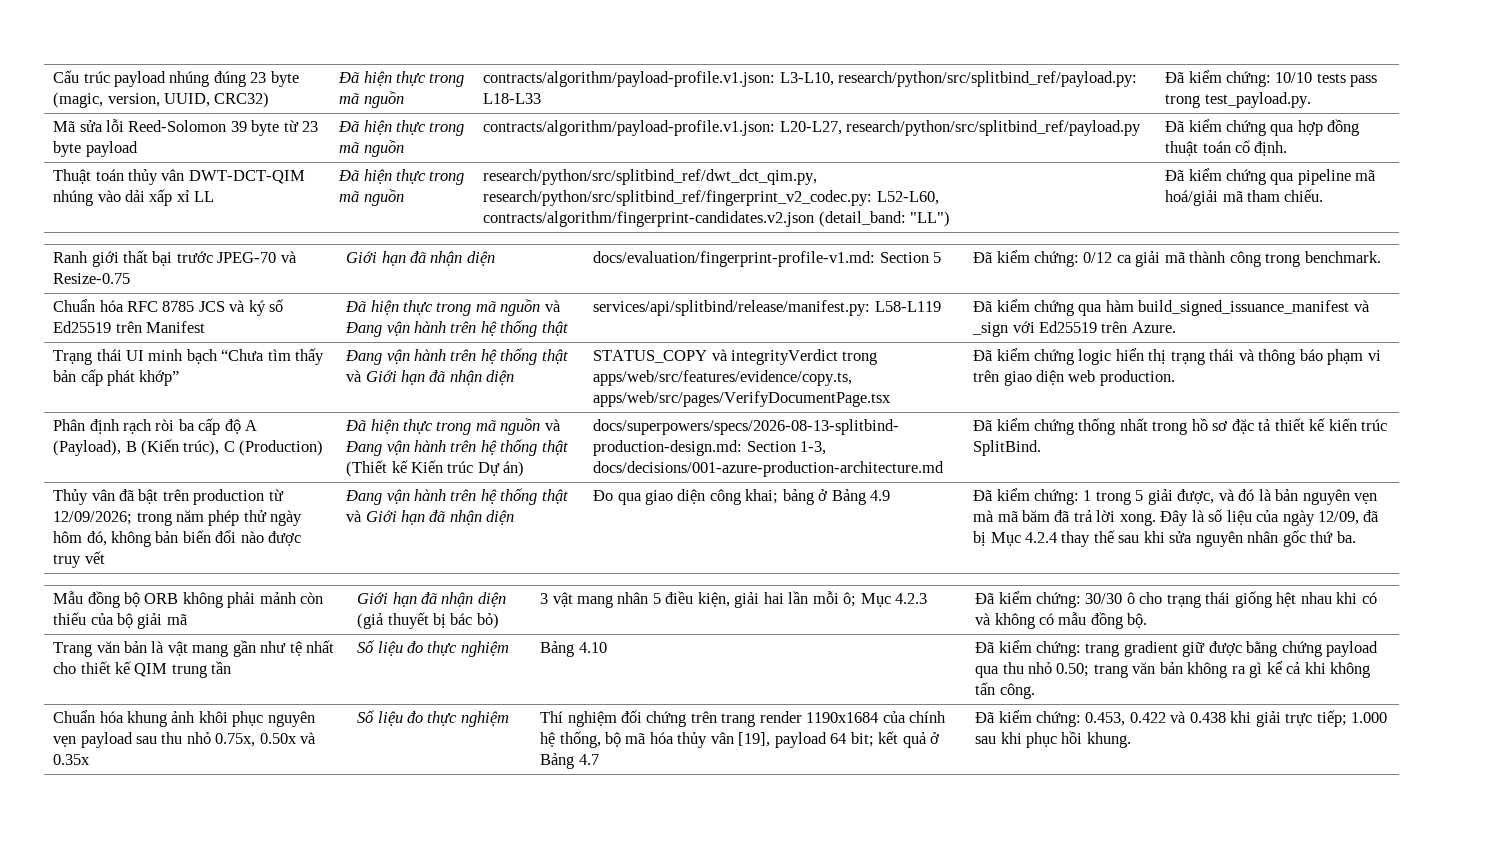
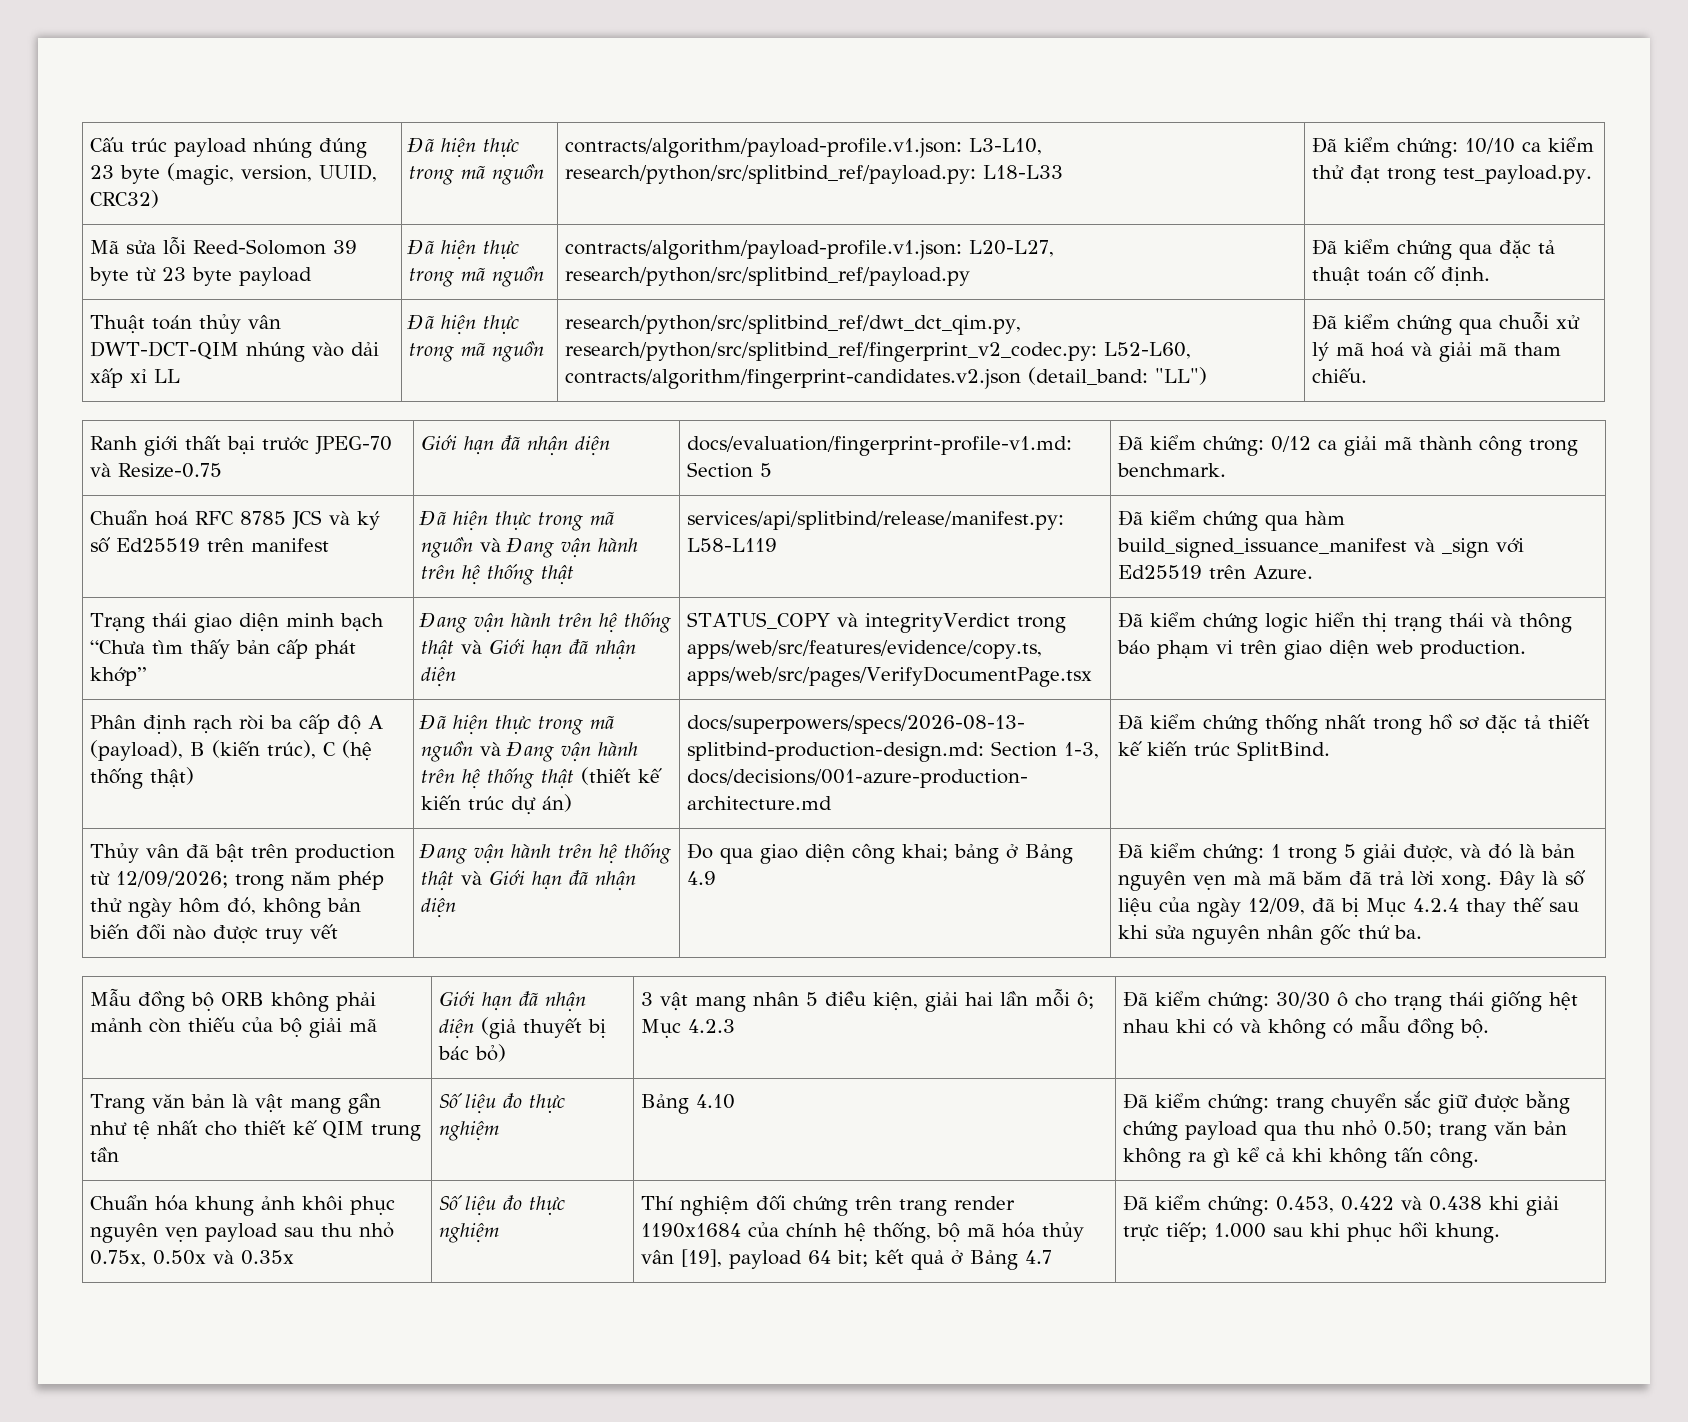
- Cấu trúc payload nhúng đúng 23 byte (magic, version, UUID, CRC32) | Đã hiện thực trong mã nguồn | contracts/algorithm/payload-profile.v1.json: L3-L10, research/python/src/splitbind_ref/payload.py: L18-L33 | Đã kiểm chứng: 10/10 tests pass trong test_payload.py.
+ Cấu trúc payload nhúng đúng 23 byte (magic, version, UUID, CRC32) | Đã hiện thực trong mã nguồn | contracts/algorithm/payload-profile.v1.json: L3-L10, research/python/src/splitbind_ref/payload.py: L18-L33 | Đã kiểm chứng: 10/10 ca kiểm thử đạt trong test_payload.py.
- Mã sửa lỗi Reed-Solomon 39 byte từ 23 byte payload | Đã hiện thực trong mã nguồn | contracts/algorithm/payload-profile.v1.json: L20-L27, research/python/src/splitbind_ref/payload.py | Đã kiểm chứng qua hợp đồng thuật toán cố định.
+ Mã sửa lỗi Reed-Solomon 39 byte từ 23 byte payload | Đã hiện thực trong mã nguồn | contracts/algorithm/payload-profile.v1.json: L20-L27, research/python/src/splitbind_ref/payload.py | Đã kiểm chứng qua đặc tả thuật toán cố định.
- Thuật toán thủy vân DWT-DCT-QIM nhúng vào dải xấp xỉ LL | Đã hiện thực trong mã nguồn | research/python/src/splitbind_ref/dwt_dct_qim.py, research/python/src/splitbind_ref/fingerprint_v2_codec.py: L52-L60, contracts/algorithm/fingerprint-candidates.v2.json (detail_band: "LL") | Đã kiểm chứng qua pipeline mã hoá/giải mã tham chiếu.
+ Thuật toán thủy vân DWT-DCT-QIM nhúng vào dải xấp xỉ LL | Đã hiện thực trong mã nguồn | research/python/src/splitbind_ref/dwt_dct_qim.py, research/python/src/splitbind_ref/fingerprint_v2_codec.py: L52-L60, contracts/algorithm/fingerprint-candidates.v2.json (detail_band: "LL") | Đã kiểm chứng qua chuỗi xử lý mã hoá và giải mã tham chiếu.
- Chuẩn hóa RFC 8785 JCS và ký số Ed25519 trên Manifest | Đã hiện thực trong mã nguồn và Đang vận hành trên hệ thống thật | services/api/splitbind/release/manifest.py: L58-L119 | Đã kiểm chứng qua hàm build_signed_issuance_manifest và _sign với Ed25519 trên Azure.
+ Chuẩn hoá RFC 8785 JCS và ký số Ed25519 trên manifest | Đã hiện thực trong mã nguồn và Đang vận hành trên hệ thống thật | services/api/splitbind/release/manifest.py: L58-L119 | Đã kiểm chứng qua hàm build_signed_issuance_manifest và _sign với Ed25519 trên Azure.
- Trạng thái UI minh bạch “Chưa tìm thấy bản cấp phát khớp”
+ Trạng thái giao diện minh bạch “Chưa tìm thấy bản cấp phát khớp”
- Phân định rạch ròi ba cấp độ A (Payload), B (Kiến trúc), C (Production)
+ Phân định rạch ròi ba cấp độ A (payload), B (kiến trúc), C (hệ thống thật)
- Đã hiện thực trong mã nguồn và Đang vận hành trên hệ thống thật (Thiết kế Kiến trúc Dự án)
+ Đã hiện thực trong mã nguồn và Đang vận hành trên hệ thống thật (thiết kế kiến trúc dự án)
- Đã kiểm chứng: trang gradient giữ được bằng chứng payload qua thu nhỏ 0.50; trang văn bản không ra gì kể cả khi không tấn công.
+ Đã kiểm chứng: trang chuyển sắc giữ được bằng chứng payload qua thu nhỏ 0.50; trang văn bản không ra gì kể cả khi không tấn công.

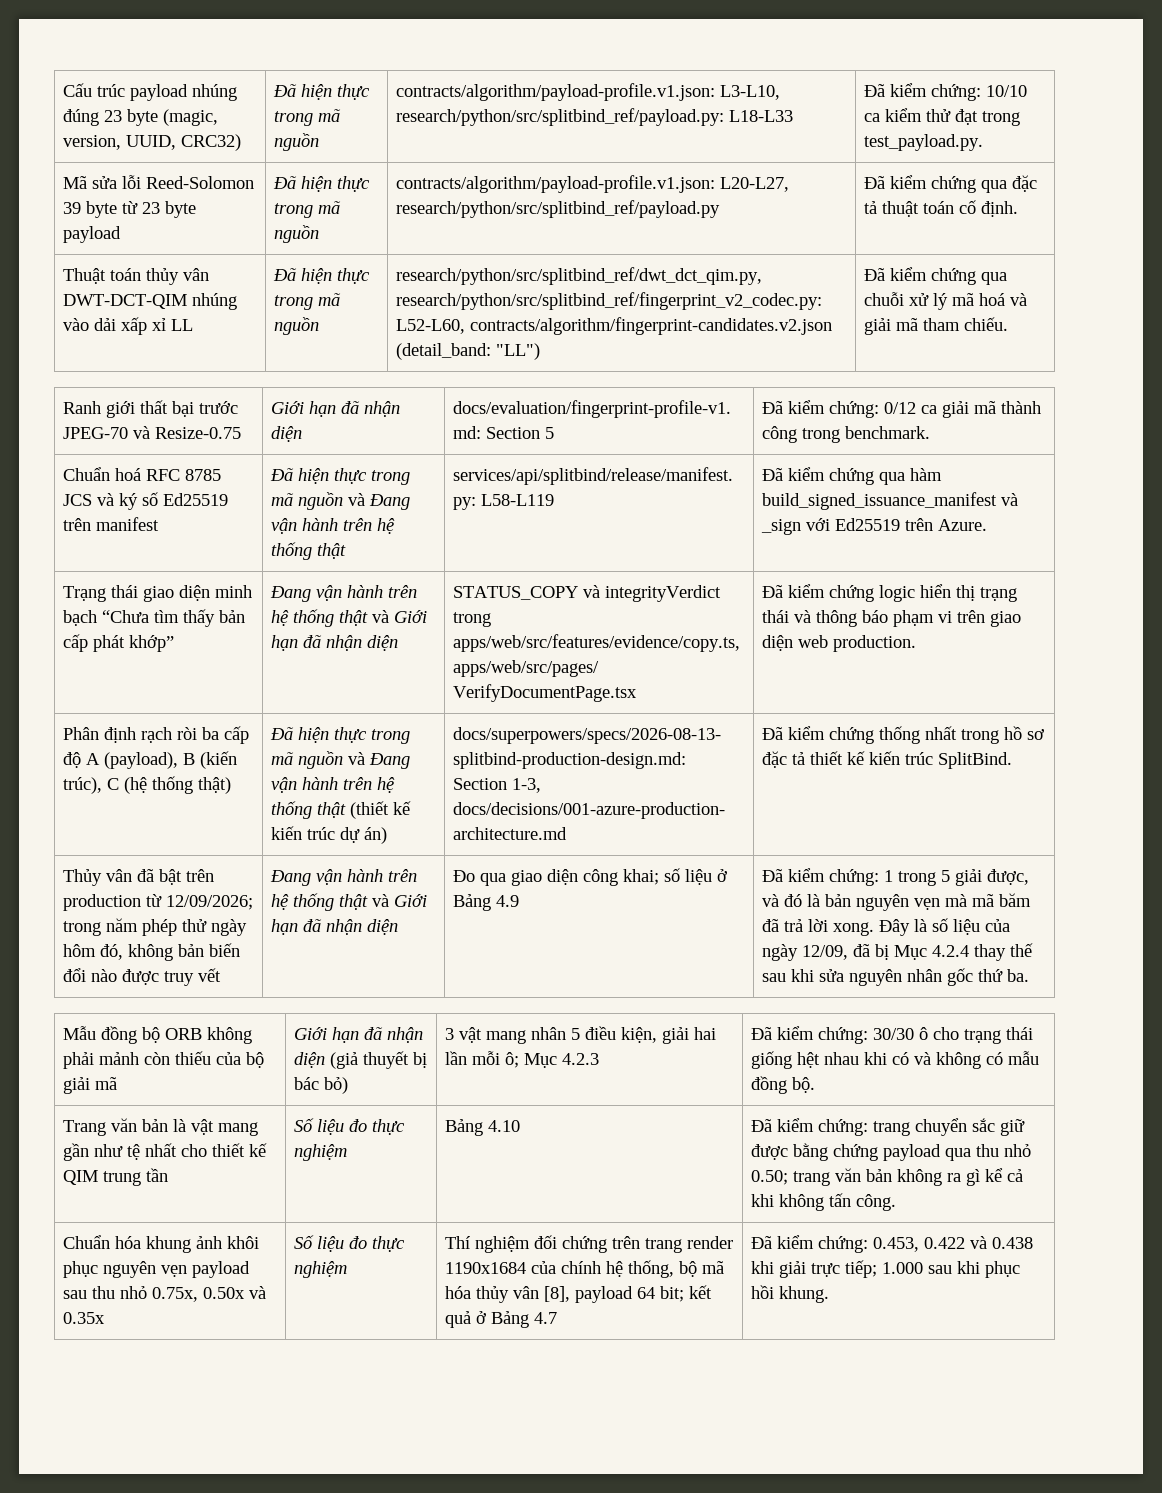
- Đo qua giao diện công khai; bảng ở Bảng 4.9
+ Đo qua giao diện công khai; số liệu ở Bảng 4.9
- Thí nghiệm đối chứng trên trang render 1190x1684 của chính hệ thống, bộ mã hóa thủy vân [19], payload 64 bit; kết quả ở Bảng 4.7
+ Thí nghiệm đối chứng trên trang render 1190x1684 của chính hệ thống, bộ mã hóa thủy vân [8], payload 64 bit; kết quả ở Bảng 4.7

